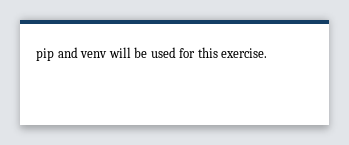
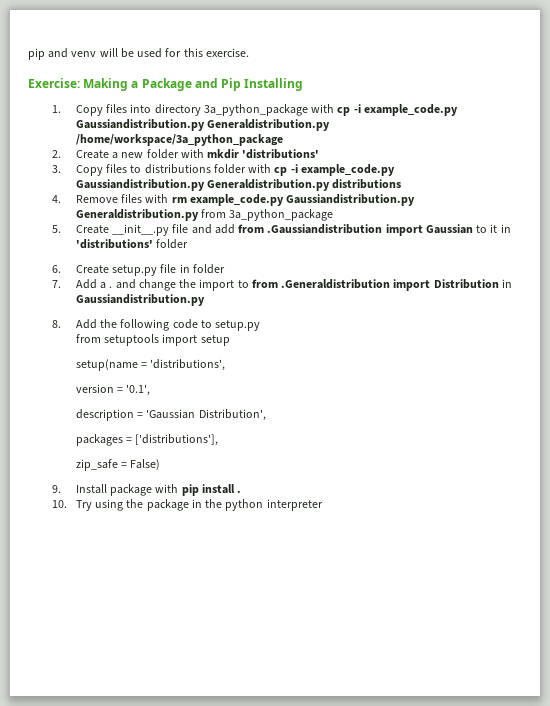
+ Exercise: Making a Package and Pip Installing
+ 1. Copy files into directory 3a_python_package with cp -i example_code.py Gaussiandistribution.py Generaldistribution.py /home/workspace/3a_python_package
+ 2. Create a new folder with mkdir 'distributions'
+ 3. Copy files to distributions folder with cp -i example_code.py Gaussiandistribution.py Generaldistribution.py distributions
+ 4. Remove files with rm example_code.py Gaussiandistribution.py Generaldistribution.py from 3a_python_package
+ 5. Create __init__.py file and add from .Gaussiandistribution import Gaussian to it in 'distributions' folder
+ 6. Create setup.py file in folder
+ 7. Add a . and change the import to from .Generaldistribution import Distribution in Gaussiandistribution.py
+ 8. Add the following code to setup.py
+ from setuptools import setup
+ setup(name = 'distributions',
+ version = '0.1',
+ description = 'Gaussian Distribution',
+ packages = ['distributions'],
+ zip_safe = False)
+ 9. Install package with pip install .
+ 10. Try using the package in the python interpreter

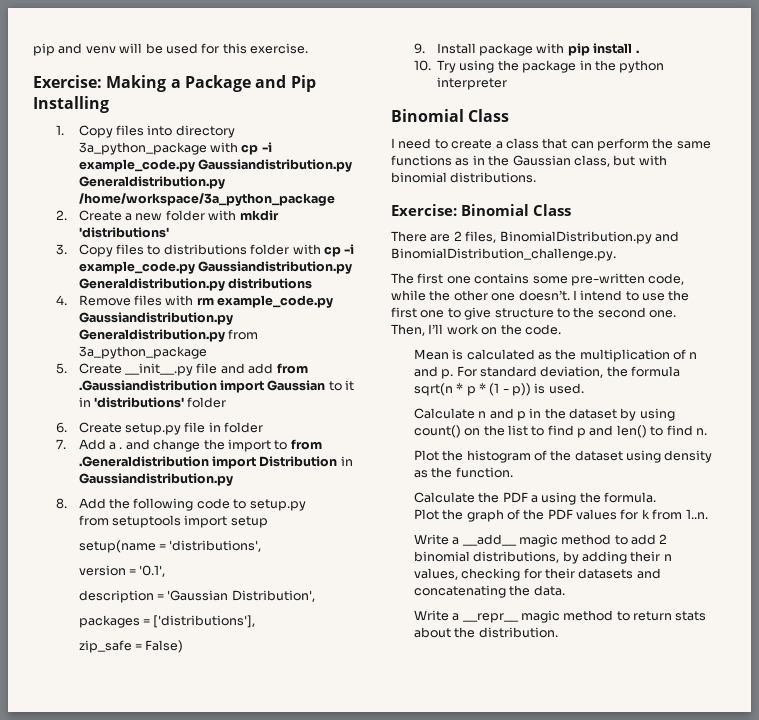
  10. Try using the package in the python interpreter
+ Binomial Class
+ I need to create a class that can perform the same functions as in the Gaussian class, but with binomial distributions.
+ Exercise: Binomial Class
+ There are 2 files, BinomialDistribution.py and BinomialDistribution_challenge.py.
+ The first one contains some pre-written code, while the other one doesn’t. I intend to use the first one to give structure to the second one. Then, I’ll work on the code.
+ Mean is calculated as the multiplication of n and p. For standard deviation, the formula sqrt(n * p * (1 - p)) is used.
+ Calculate n and p in the dataset by using count() on the list to find p and len() to find n.
+ Plot the histogram of the dataset using density as the function.
+ Calculate the PDF a using the formula.
+ Plot the graph of the PDF values for k from 1..n.
+ Write a __add__ magic method to add 2 binomial distributions, by adding their n values, checking for their datasets and concatenating the data.
+ Write a __repr__ magic method to return stats about the distribution.

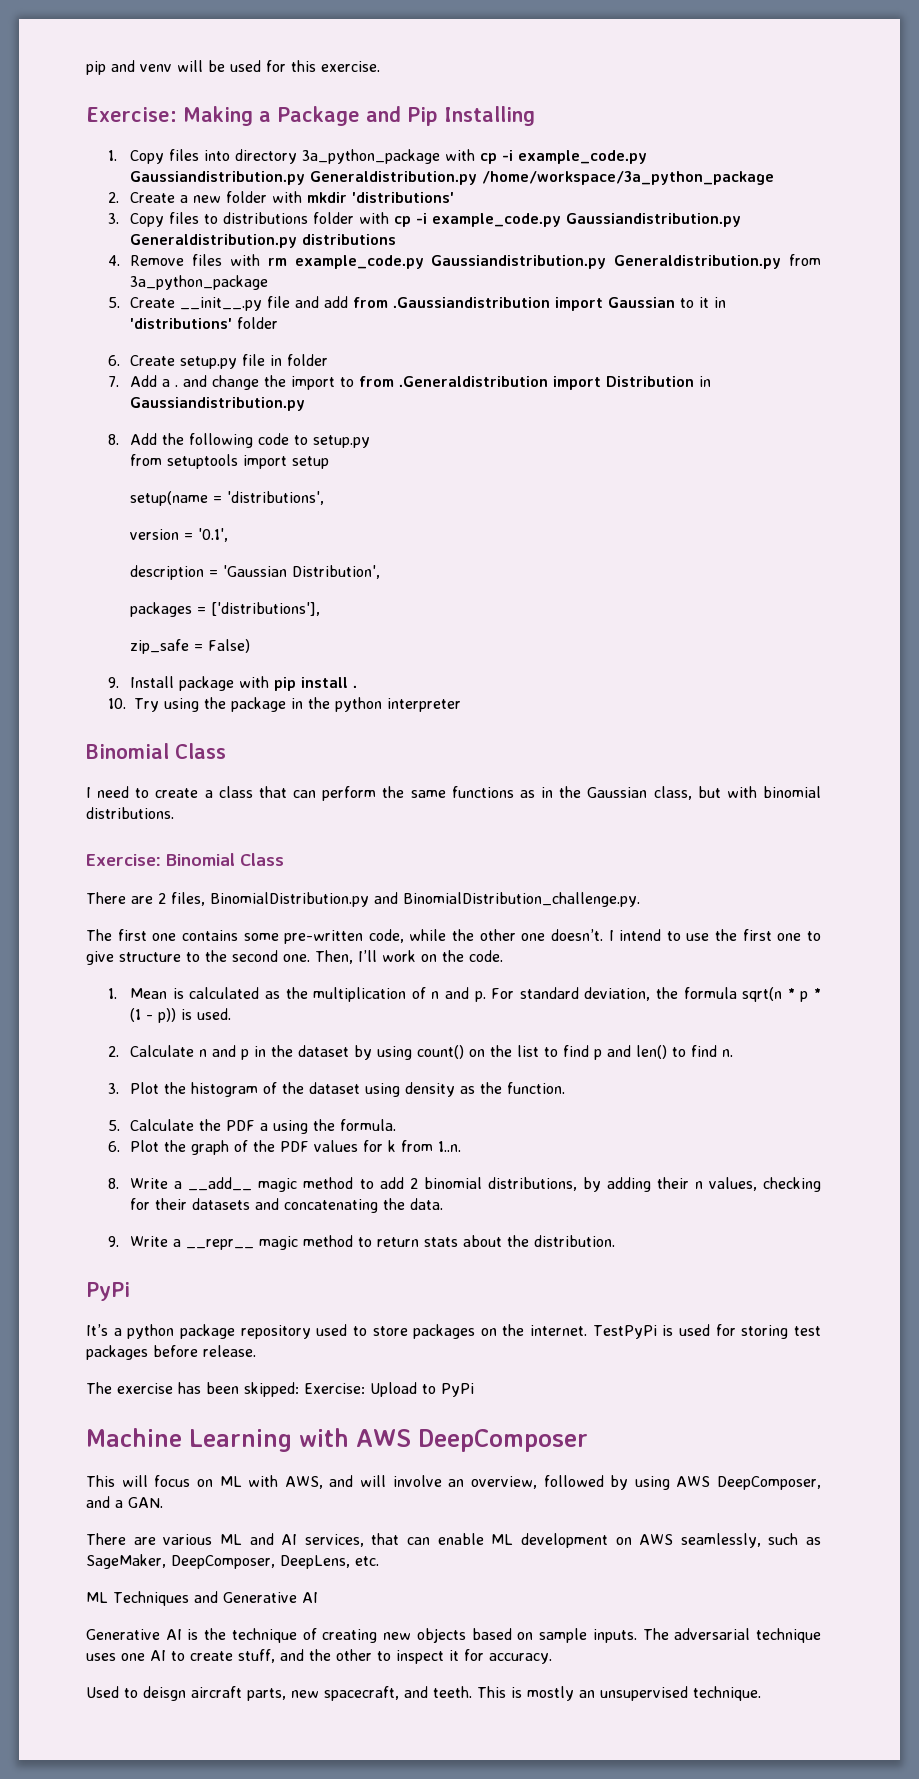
- Mean is calculated as the multiplication of n and p. For standard deviation, the formula sqrt(n * p * (1 - p)) is used.
+ 1. Mean is calculated as the multiplication of n and p. For standard deviation, the formula sqrt(n * p * (1 - p)) is used.
- Calculate n and p in the dataset by using count() on the list to find p and len() to find n.
+ 2. Calculate n and p in the dataset by using count() on the list to find p and len() to find n.
- Plot the histogram of the dataset using density as the function.
+ 3. Plot the histogram of the dataset using density as the function.
- Calculate the PDF a using the formula.
+ 5. Calculate the PDF a using the formula.
- Plot the graph of the PDF values for k from 1..n.
+ 6. Plot the graph of the PDF values for k from 1..n.
- Write a __add__ magic method to add 2 binomial distributions, by adding their n values, checking for their datasets and concatenating the data.
+ 8. Write a __add__ magic method to add 2 binomial distributions, by adding their n values, checking for their datasets and concatenating the data.
- Write a __repr__ magic method to return stats about the distribution.
+ 9. Write a __repr__ magic method to return stats about the distribution.
+ PyPi
+ It’s a python package repository used to store packages on the internet. TestPyPi is used for storing test packages before release.
+ The exercise has been skipped: Exercise: Upload to PyPi
+ Machine Learning with AWS DeepComposer
+ This will focus on ML with AWS, and will involve an overview, followed by using AWS DeepComposer, and a GAN.
+ There are various ML and AI services, that can enable ML development on AWS seamlessly, such as SageMaker, DeepComposer, DeepLens, etc.
+ ML Techniques and Generative AI
+ Generative AI is the technique of creating new objects based on sample inputs. The adversarial technique uses one AI to create stuff, and the other to inspect it for accuracy.
+ Used to deisgn aircraft parts, new spacecraft, and teeth. This is mostly an unsupervised technique.

